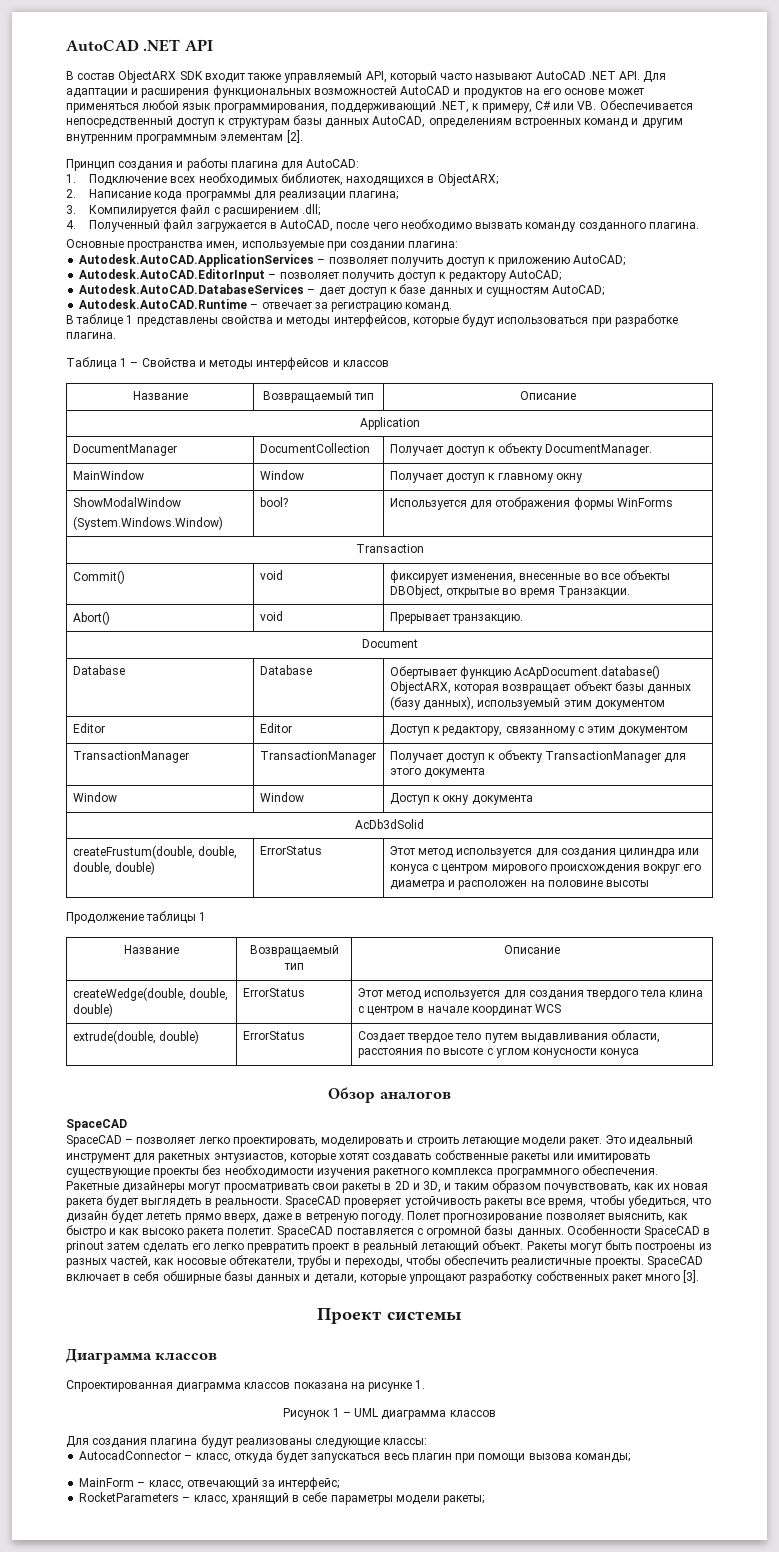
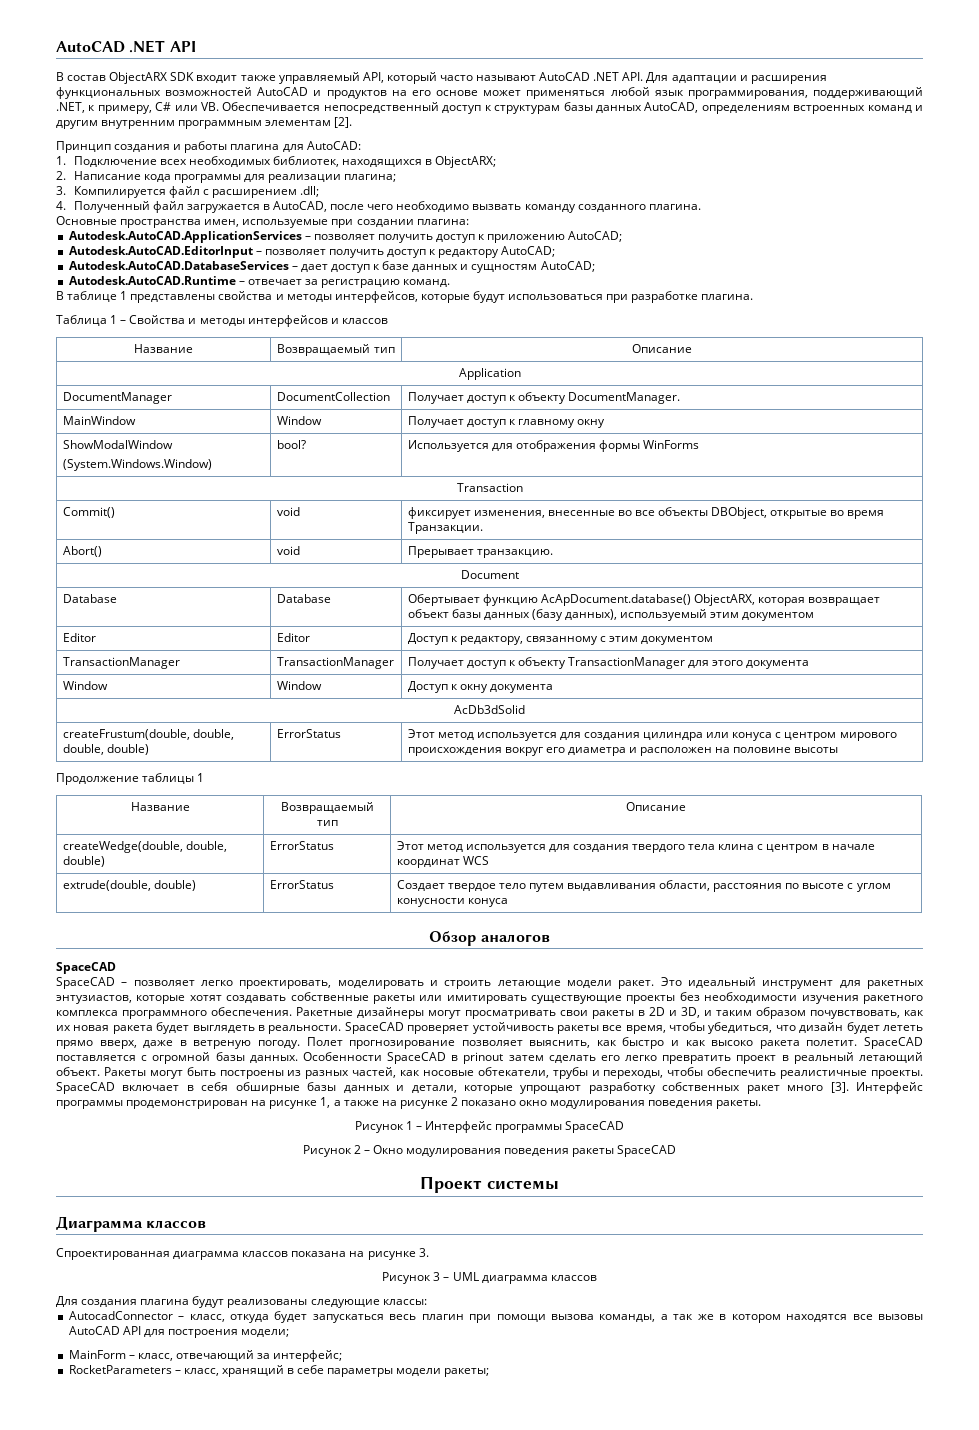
+ Интерфейс программы продемонстрирован на рисунке 1, а также на рисунке 2 показано окно модулирования поведения ракеты.
+ Рисунок 1 – Интерфейс программы SpaceCAD
+ Рисунок 2 – Окно модулирования поведения ракеты SpaceCAD
- Спроектированная диаграмма классов показана на рисунке 1.
- Рисунок 1 – UML диаграмма классов
+ Спроектированная диаграмма классов показана на рисунке 3.
+ Рисунок 3 – UML диаграмма классов
- AutocadConnector – класс, откуда будет запускаться весь плагин при помощи вызова команды;
+ AutocadConnector – класс, откуда будет запускаться весь плагин при помощи вызова команды, а так же в котором находятся все вызовы AutoCAD API для построения модели;

